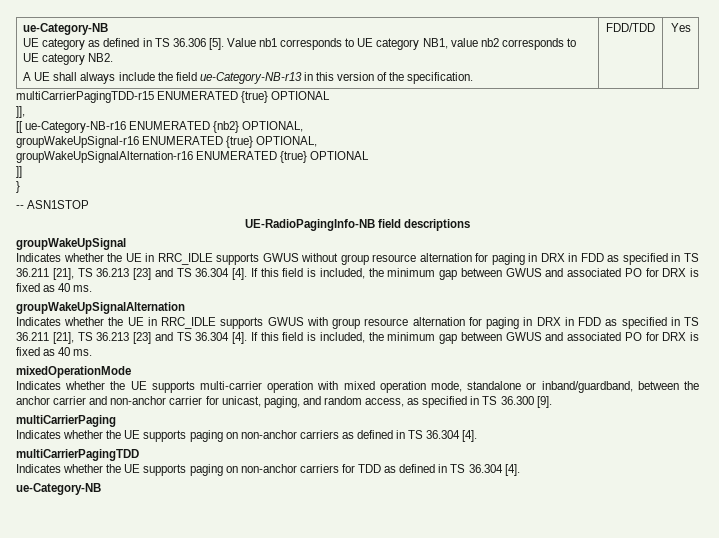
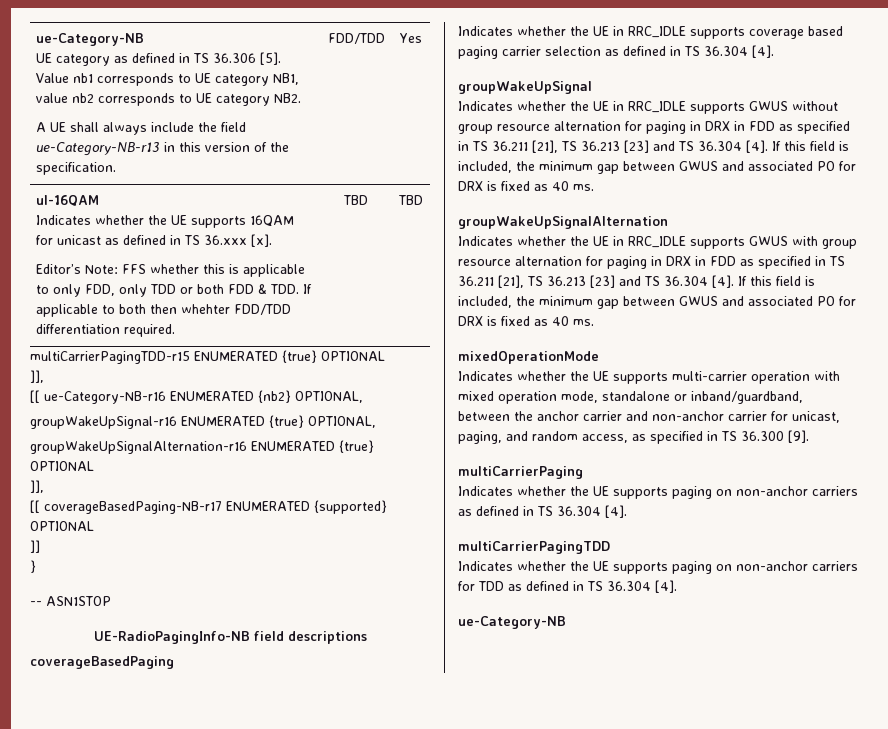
+ ul-16QAM
+ Indicates whether the UE supports 16QAM for unicast as defined in TS 36.xxx [x].
+ Editor’s Note: FFS whether this is applicable to only FDD, only TDD or both FDD & TDD. If applicable to both then whehter FDD/TDD differentiation required. | TBD | TBD
  groupWakeUpSignalAlternation-r16 ENUMERATED {true} OPTIONAL
+ ]],
+ [[ coverageBasedPaging-NB-r17 ENUMERATED {supported} OPTIONAL
+ coverageBasedPaging
+ Indicates whether the UE in RRC_IDLE supports coverage based paging carrier selection as defined in TS 36.304 [4].

